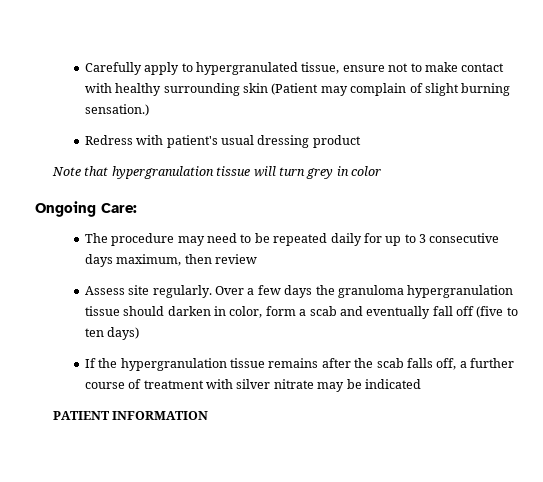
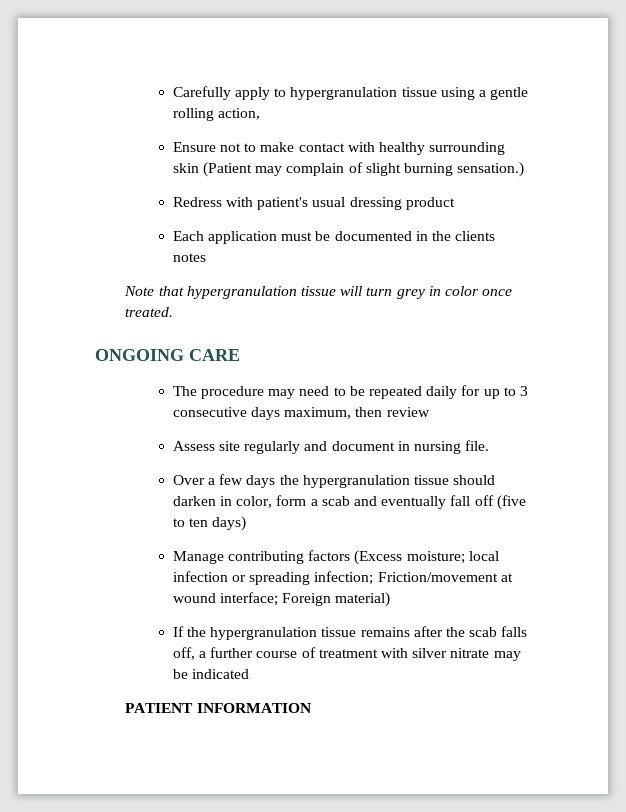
- Carefully apply to hypergranulated tissue, ensure not to make contact with healthy surrounding skin (Patient may complain of slight burning sensation.)
+ Carefully apply to hypergranulation tissue using a gentle rolling action,
+ Ensure not to make contact with healthy surrounding skin (Patient may complain of slight burning sensation.)
+ Each application must be documented in the clients notes
- Note that hypergranulation tissue will turn grey in color
- Ongoing Care:
+ Note that hypergranulation tissue will turn grey in color once treated.
+ ONGOING CARE
- Assess site regularly. Over a few days the granuloma hypergranulation tissue should darken in color, form a scab and eventually fall off (five to ten days)
+ Assess site regularly and document in nursing file.
+ Over a few days the hypergranulation tissue should darken in color, form a scab and eventually fall off (five to ten days)
+ Manage contributing factors (Excess moisture; local infection or spreading infection; Friction/movement at wound interface; Foreign material)

